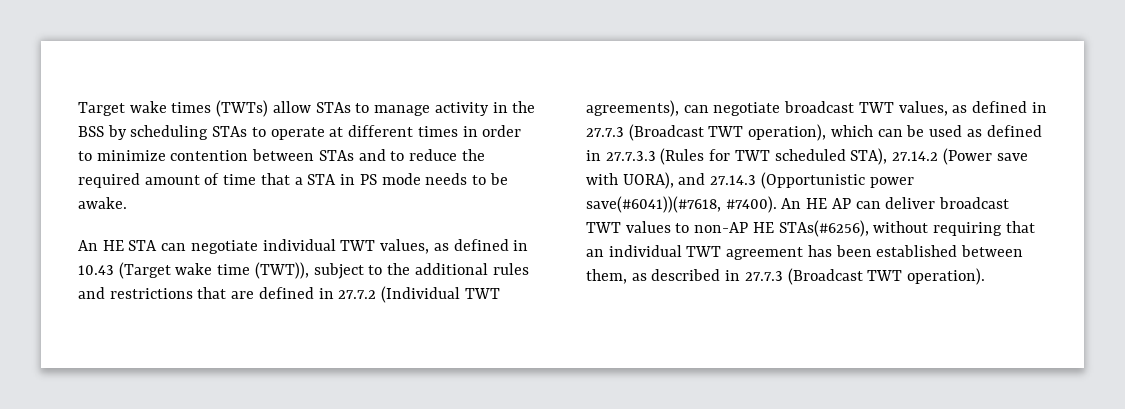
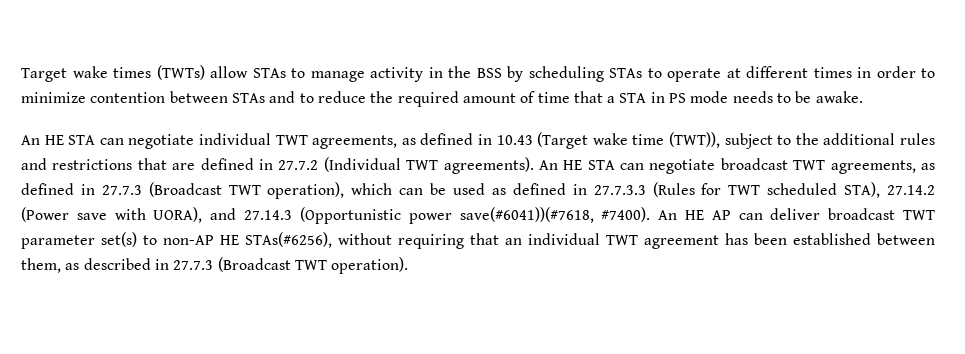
- An HE STA can negotiate individual TWT values, as defined in 10.43 (Target wake time (TWT)), subject to the additional rules and restrictions that are defined in 27.7.2 (Individual TWT agreements), can negotiate broadcast TWT values, as defined in 27.7.3 (Broadcast TWT operation), which can be used as defined in 27.7.3.3 (Rules for TWT scheduled STA), 27.14.2 (Power save with UORA), and 27.14.3 (Opportunistic power save(#6041))(#7618, #7400).
+ An HE STA can negotiate individual TWT agreements, as defined in 10.43 (Target wake time (TWT)), subject to the additional rules and restrictions that are defined in 27.7.2 (Individual TWT agreements). An HE STA can negotiate broadcast TWT agreements, as defined in 27.7.3 (Broadcast TWT operation), which can be used as defined in 27.7.3.3 (Rules for TWT scheduled STA), 27.14.2 (Power save with UORA), and 27.14.3 (Opportunistic power save(#6041))(#7618, #7400).
- An HE AP can deliver broadcast TWT values to non-AP HE STAs(#6256), without requiring that an individual TWT agreement has been established between them, as described in 27.7.3 (Broadcast TWT operation).
+ An HE AP can deliver broadcast TWT parameter set(s) to non-AP HE STAs(#6256), without requiring that an individual TWT agreement has been established between them, as described in 27.7.3 (Broadcast TWT operation).

